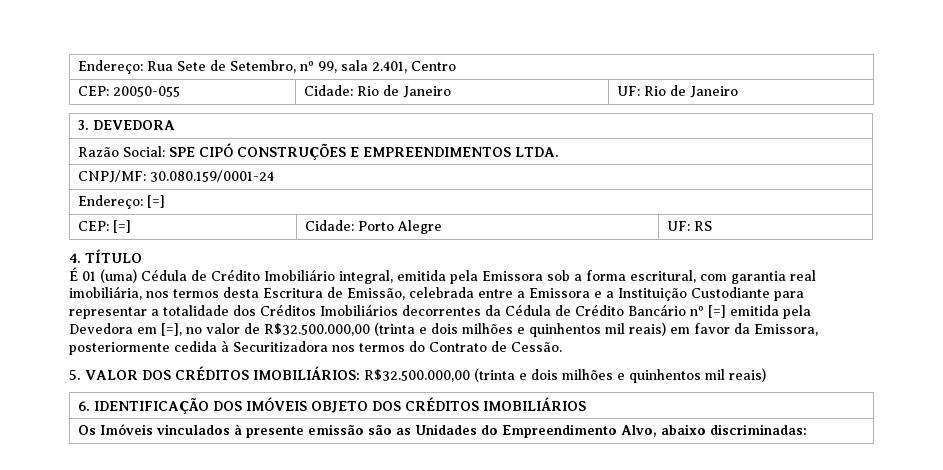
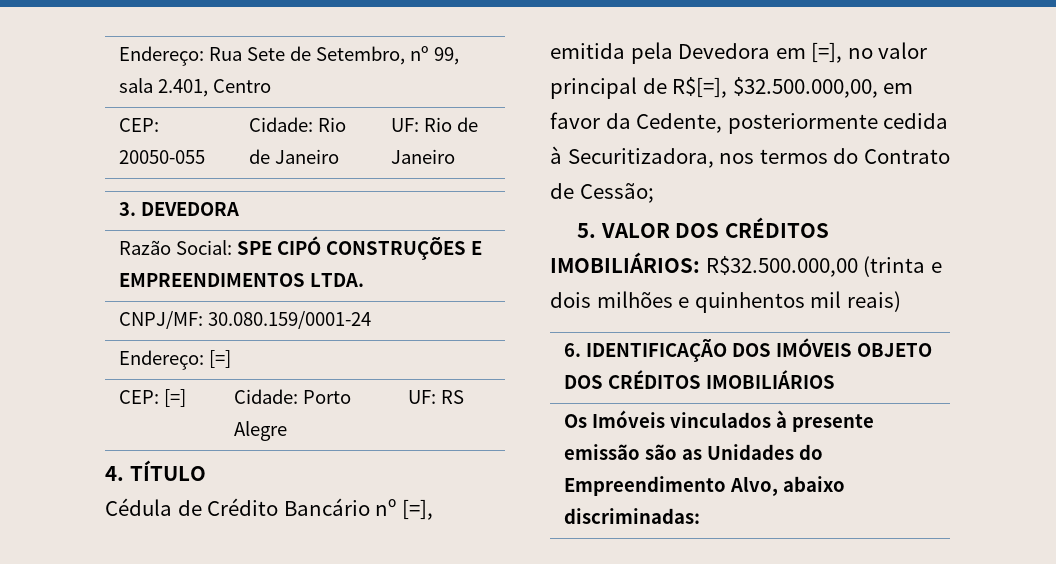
- É 01 (uma) Cédula de Crédito Imobiliário integral, emitida pela Emissora sob a forma escritural, com garantia real imobiliária, nos termos desta Escritura de Emissão, celebrada entre a Emissora e a Instituição Custodiante para representar a totalidade dos Créditos Imobiliários decorrentes da Cédula de Crédito Bancário nº [=] emitida pela Devedora em [=], no valor de R$32.500.000,00 (trinta e dois milhões e quinhentos mil reais) em favor da Emissora, posteriormente cedida à Securitizadora nos termos do Contrato de Cessão.
+ Cédula de Crédito Bancário nº [=], emitida pela Devedora em [=], no valor principal de R$[=], $32.500.000,00, em favor da Cedente, posteriormente cedida à Securitizadora, nos termos do Contrato de Cessão;

